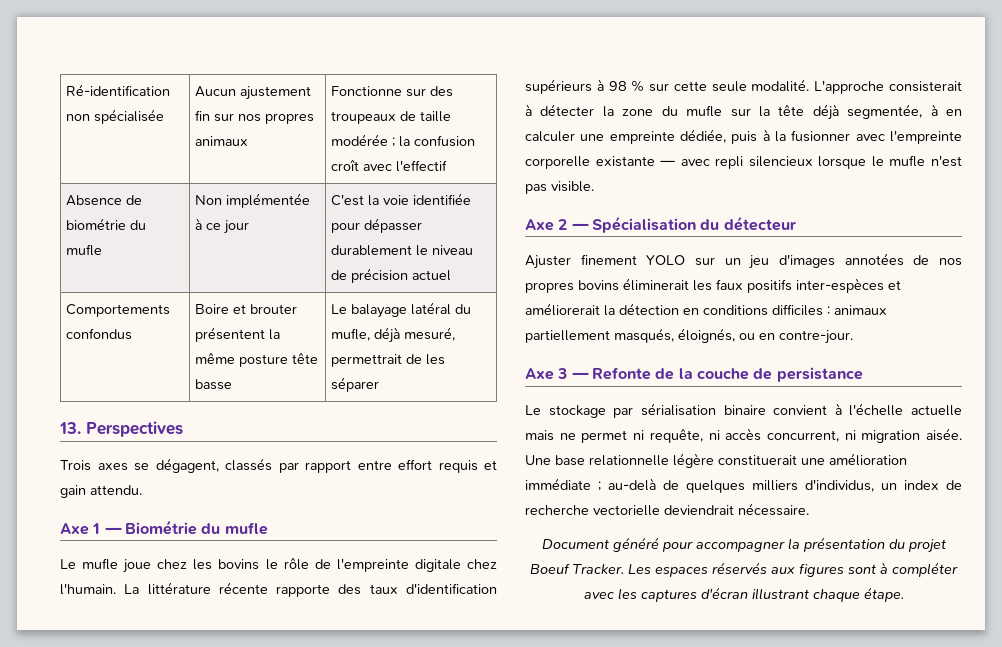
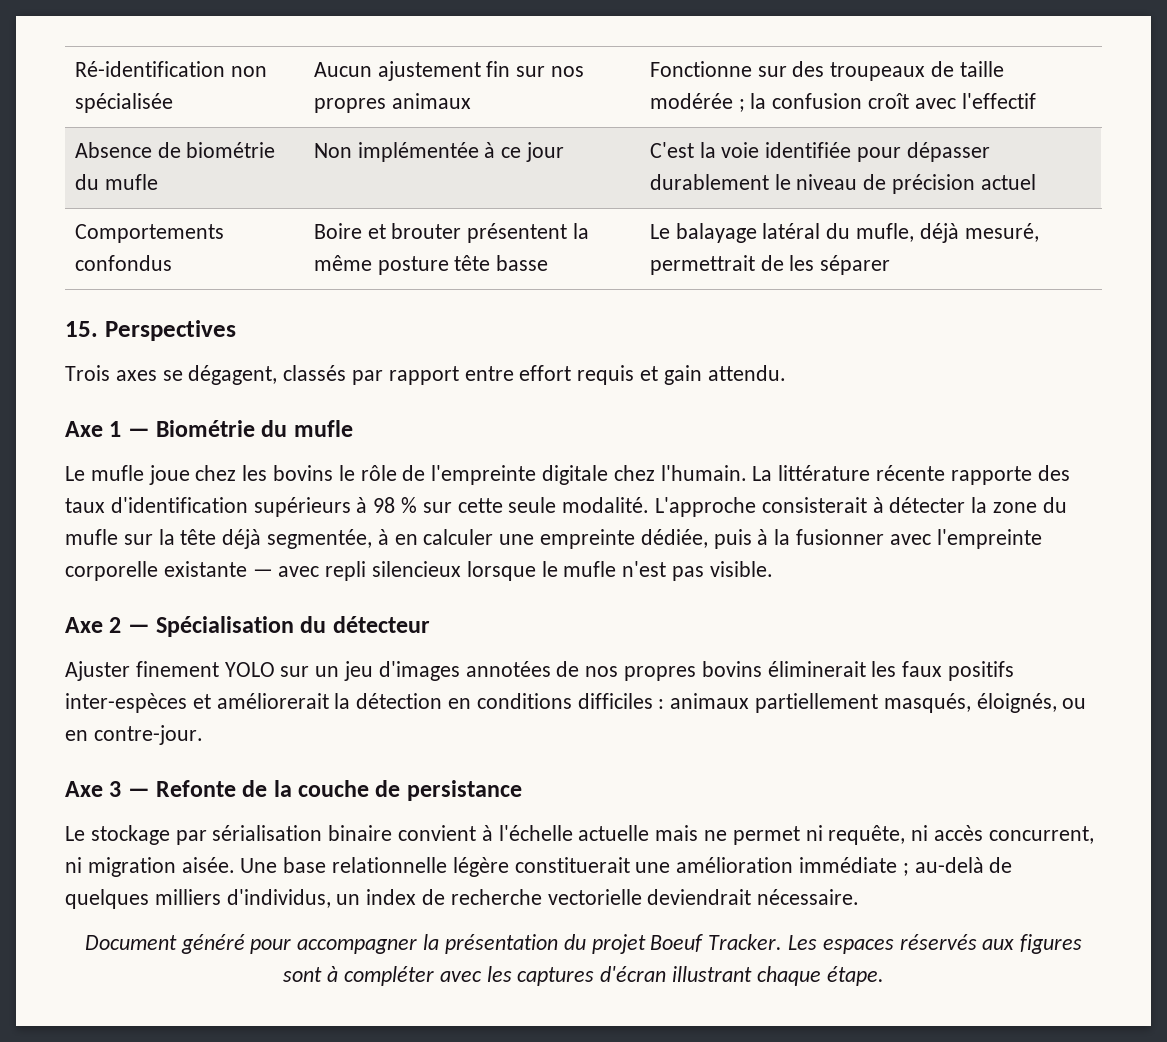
- 13. Perspectives
+ 15. Perspectives

